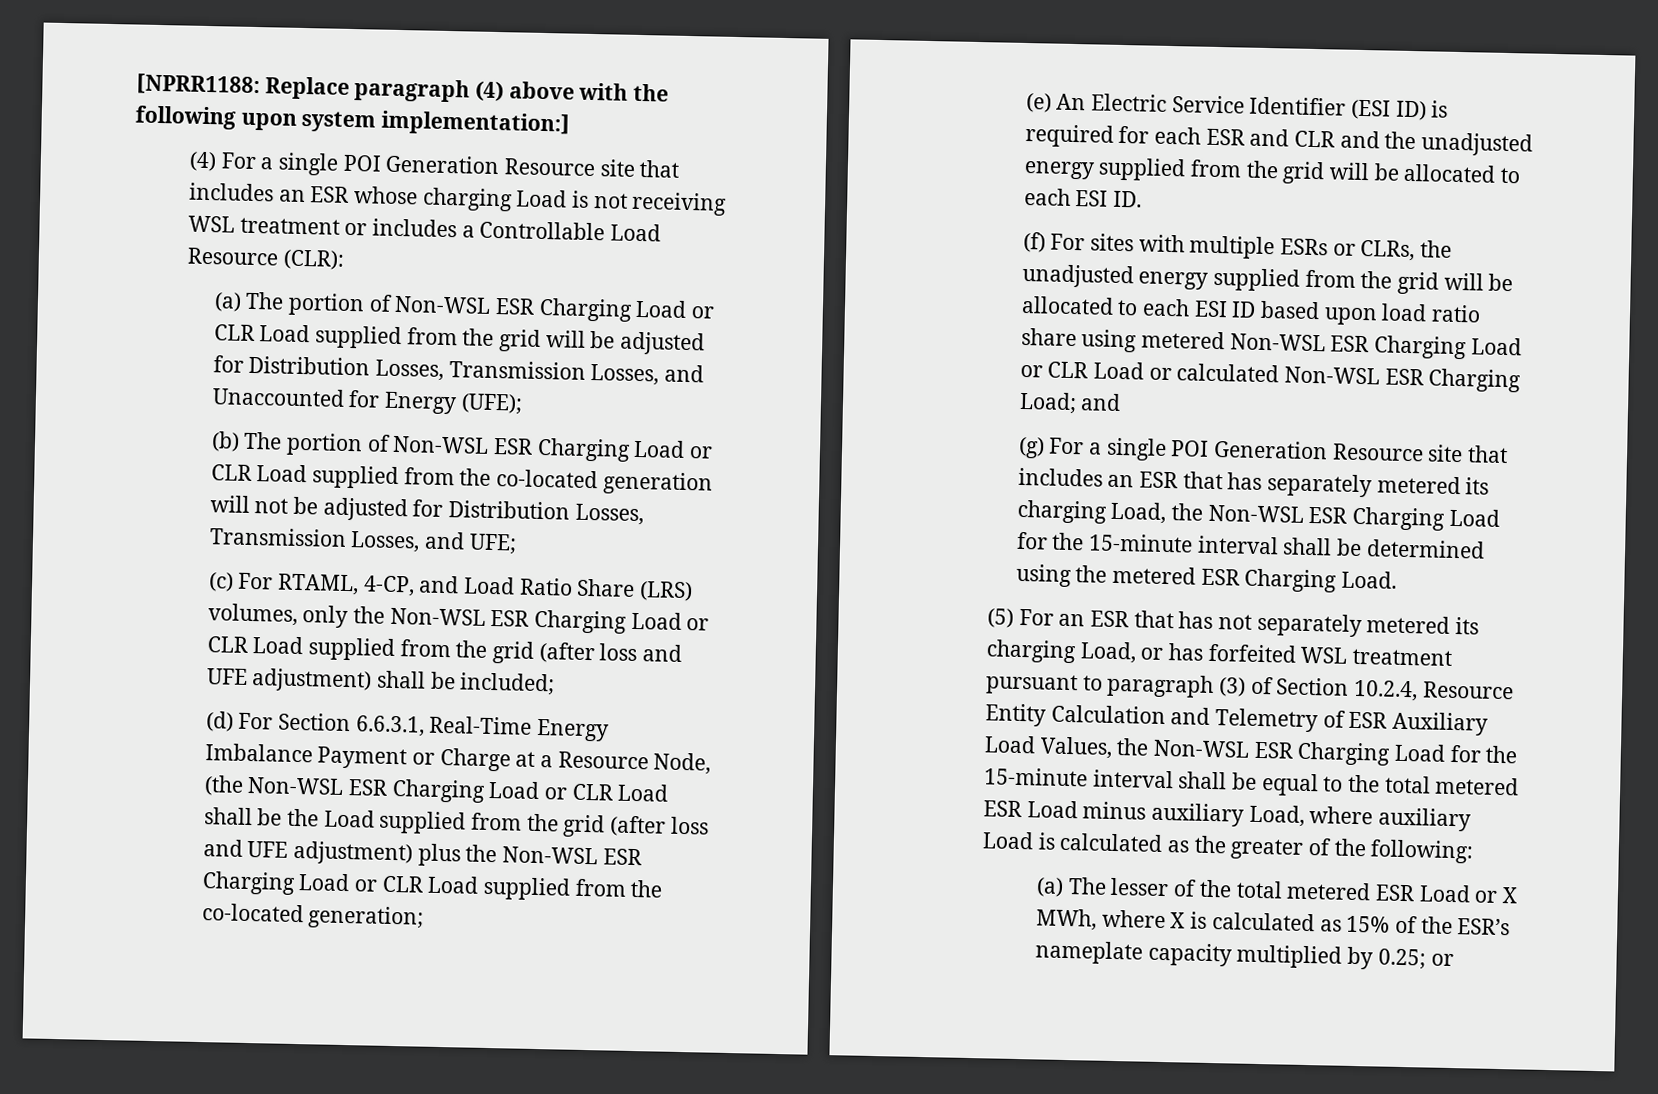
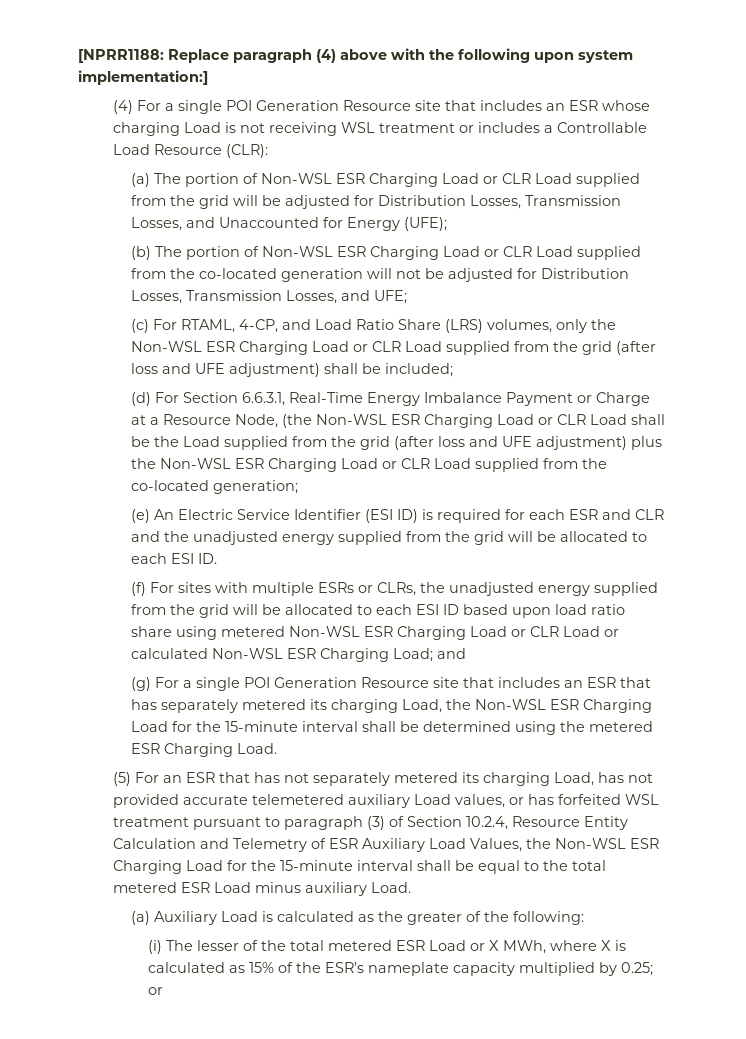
- (5) For an ESR that has not separately metered its charging Load, or has forfeited WSL treatment pursuant to paragraph (3) of Section 10.2.4, Resource Entity Calculation and Telemetry of ESR Auxiliary Load Values, the Non-WSL ESR Charging Load for the 15-minute interval shall be equal to the total metered ESR Load minus auxiliary Load, where auxiliary Load is calculated as the greater of the following:
+ (5) For an ESR that has not separately metered its charging Load, has not provided accurate telemetered auxiliary Load values, or has forfeited WSL treatment pursuant to paragraph (3) of Section 10.2.4, Resource Entity Calculation and Telemetry of ESR Auxiliary Load Values, the Non-WSL ESR Charging Load for the 15-minute interval shall be equal to the total metered ESR Load minus auxiliary Load.
+ (a) Auxiliary Load is calculated as the greater of the following:
- (a) The lesser of the total metered ESR Load or X MWh, where X is calculated as 15% of the ESR’s nameplate capacity multiplied by 0.25; or
+ (i) The lesser of the total metered ESR Load or X MWh, where X is calculated as 15% of the ESR’s nameplate capacity multiplied by 0.25; or

